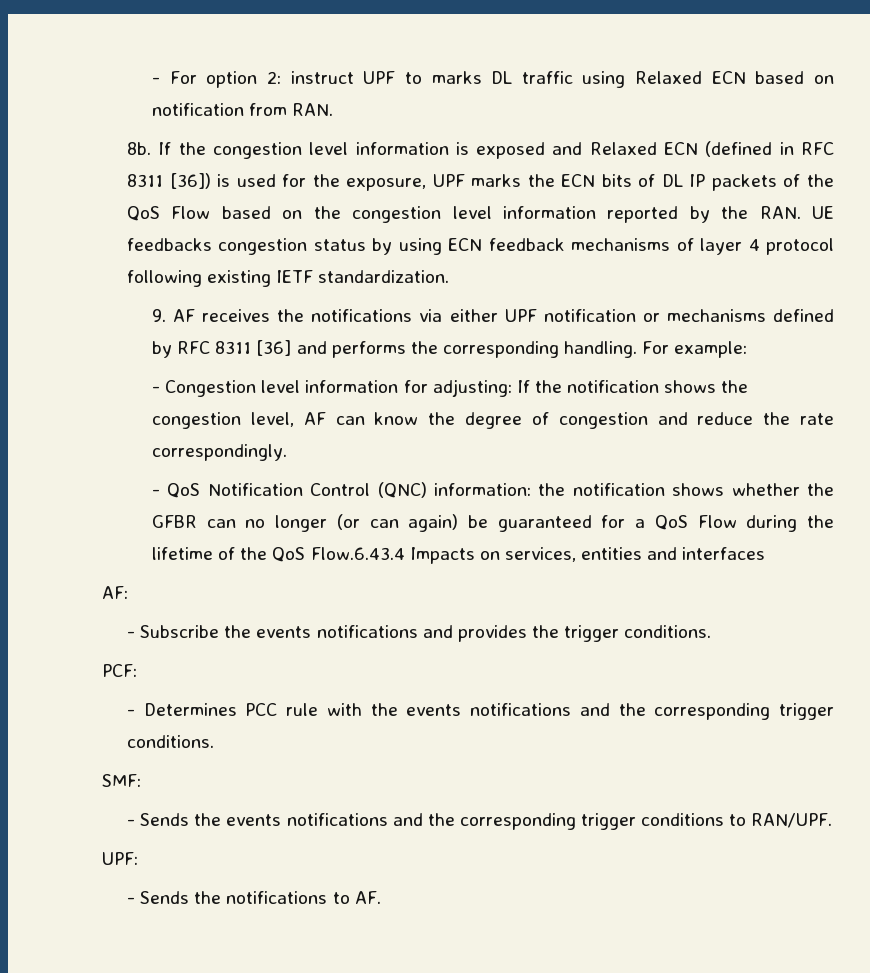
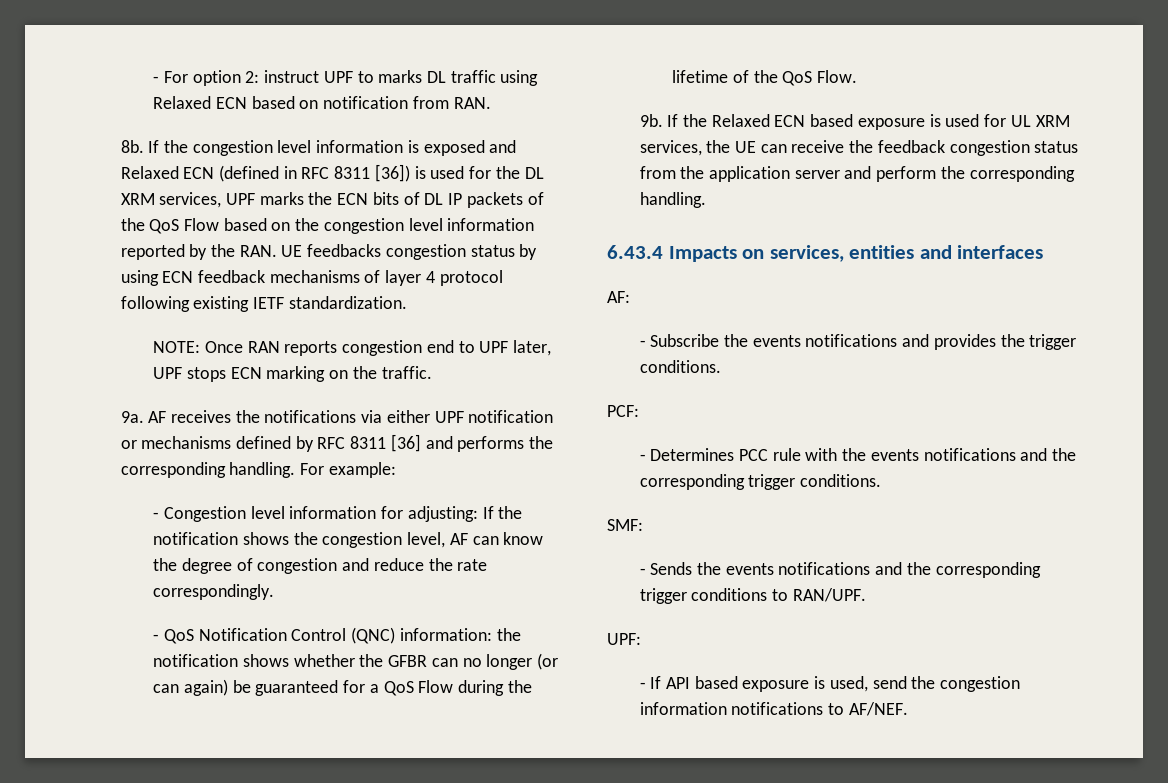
- If the congestion level information is exposed and Relaxed ECN (defined in RFC 8311 [36]) is used for the exposure, UPF marks the ECN bits of DL IP packets of the QoS Flow based on the congestion level information reported by the RAN. UE feedbacks congestion status by using ECN feedback mechanisms of layer 4 protocol following existing IETF standardization.
+ If the congestion level information is exposed and Relaxed ECN (defined in RFC 8311 [36]) is used for the DL XRM services, UPF marks the ECN bits of DL IP packets of the QoS Flow based on the congestion level information reported by the RAN. UE feedbacks congestion status by using ECN feedback mechanisms of layer 4 protocol following existing IETF standardization.
- 9. AF receives the notifications via either UPF notification or mechanisms defined by RFC 8311 [36] and performs the corresponding handling.
+ NOTE: Once RAN reports congestion end to UPF later, UPF stops ECN marking on the traffic.
+ 9a. AF receives the notifications via either UPF notification or mechanisms defined by RFC 8311 [36] and performs the corresponding handling.
- - QoS Notification Control (QNC) information: the notification shows whether the GFBR can no longer (or can again) be guaranteed for a QoS Flow during the lifetime of the QoS Flow.6.43.4 Impacts on services, entities and interfaces
+ - QoS Notification Control (QNC) information: the notification shows whether the GFBR can no longer (or can again) be guaranteed for a QoS Flow during the lifetime of the QoS Flow.
+ 9b. If the Relaxed ECN based exposure is used for UL XRM services, the UE can receive the feedback congestion status from the application server and perform the corresponding handling.
+ 6.43.4 Impacts on services, entities and interfaces
- - Sends the notifications to AF.
+ - If API based exposure is used, send the congestion information notifications to AF/NEF.

